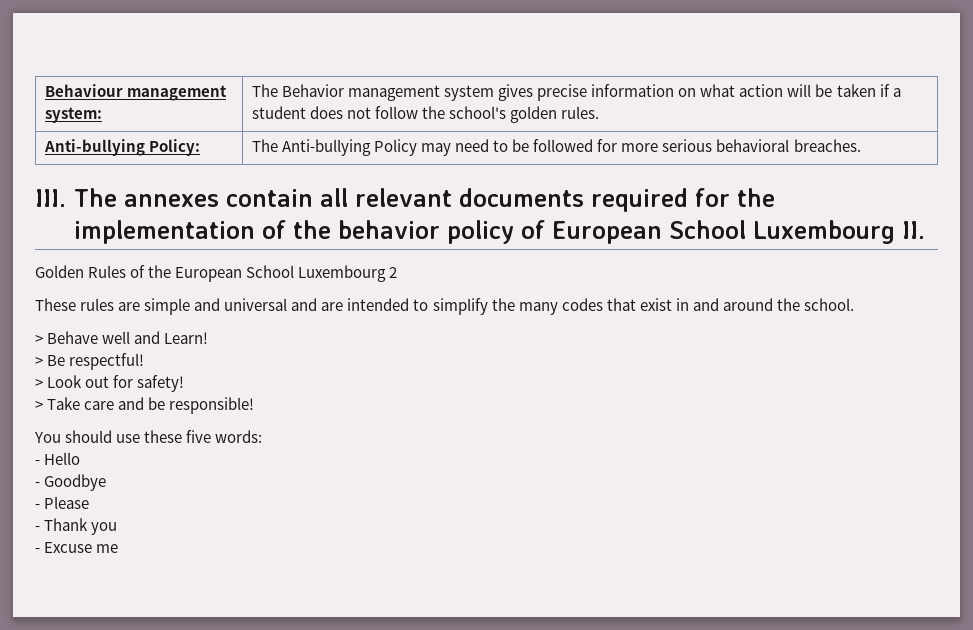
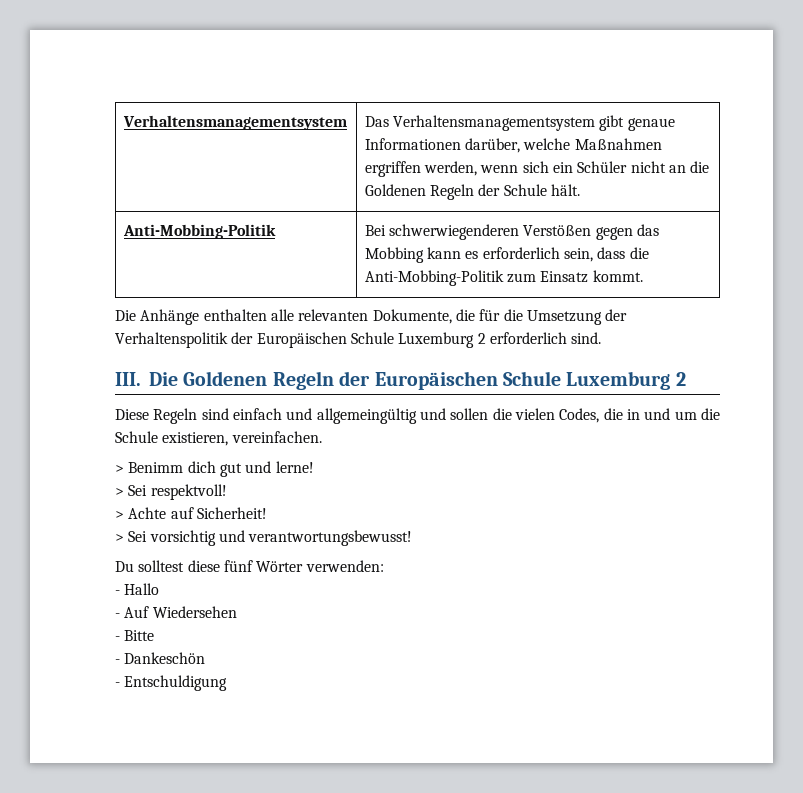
- Behaviour management system: | The Behavior management system gives precise information on what action will be taken if a student does not follow the school's golden rules.
- Anti-bullying Policy: | The Anti-bullying Policy may need to be followed for more serious behavioral breaches.
- III. The annexes contain all relevant documents required for the implementation of the behavior policy of European School Luxembourg II.
- Golden Rules of the European School Luxembourg 2
- These rules are simple and universal and are intended to simplify the many codes that exist in and around the school.
- > Behave well and Learn!
- > Be respectful!
- > Look out for safety!
- > Take care and be responsible!
- You should use these five words:
- - Hello
- - Goodbye
- - Please
- - Thank you
- - Excuse me
+ Verhaltensmanagementsystem | Das Verhaltensmanagementsystem gibt genaue Informationen darüber, welche Maßnahmen ergriffen werden, wenn sich ein Schüler nicht an die Goldenen Regeln der Schule hält.
+ Anti-Mobbing-Politik | Bei schwerwiegenderen Verstößen gegen das Mobbing kann es erforderlich sein, dass die Anti-Mobbing-Politik zum Einsatz kommt.
+ Die Anhänge enthalten alle relevanten Dokumente, die für die Umsetzung der Verhaltenspolitik der Europäischen Schule Luxemburg 2 erforderlich sind.
+ III. Die Goldenen Regeln der Europäischen Schule Luxemburg 2
+ Diese Regeln sind einfach und allgemeingültig und sollen die vielen Codes, die in und um die Schule existieren, vereinfachen.
+ > Benimm dich gut und lerne!
+ > Sei respektvoll!
+ > Achte auf Sicherheit!
+ > Sei vorsichtig und verantwortungsbewusst!
+ Du solltest diese fünf Wörter verwenden:
+ - Hallo
+ - Auf Wiedersehen
+ - Bitte
+ - Dankeschön
+ - Entschuldigung

